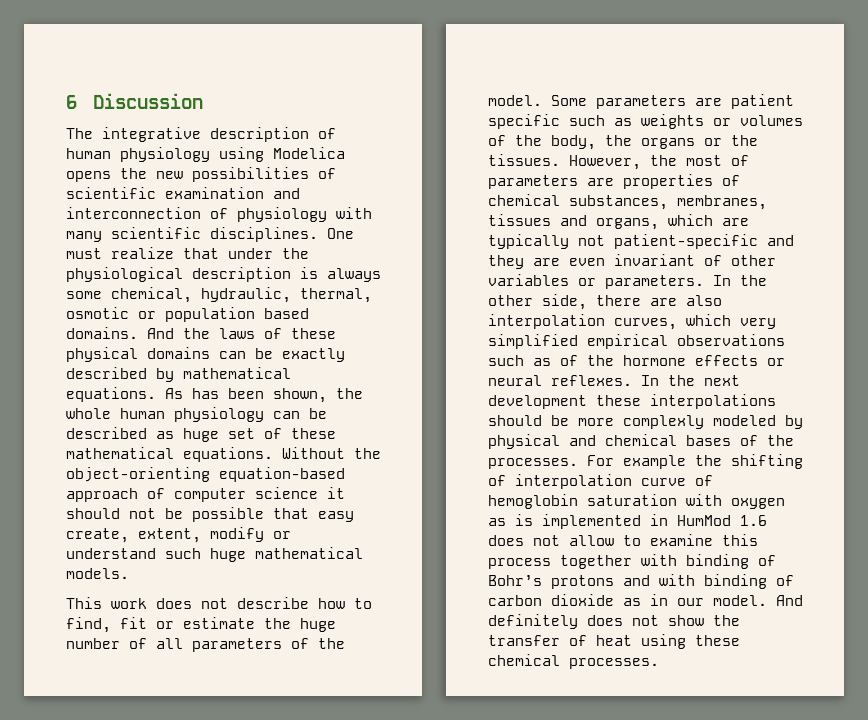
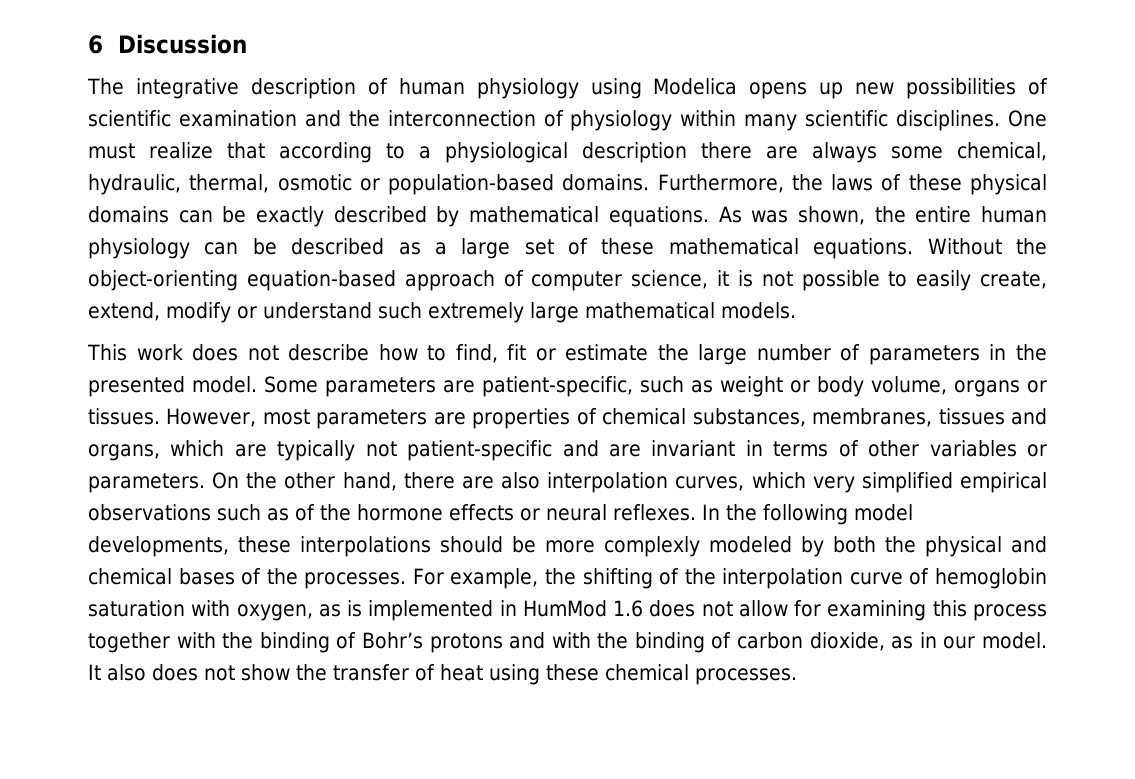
- The integrative description of human physiology using Modelica opens the new possibilities of scientific examination and interconnection of physiology with many scientific disciplines.
+ The integrative description of human physiology using Modelica opens up new possibilities of scientific examination and the interconnection of physiology within many scientific disciplines.
- One must realize that under the physiological description is always some chemical, hydraulic, thermal, osmotic or population based domains. And the laws of these physical domains can be exactly described by mathematical equations.
+ One must realize that according to a physiological description there are always some chemical, hydraulic, thermal, osmotic or population-based domains. Furthermore, the laws of these physical domains can be exactly described by mathematical equations.
- As has been shown, the whole human physiology can be described as huge set of these mathematical equations.
+ As was shown, the entire human physiology can be described as a large set of these mathematical equations.
- Without the object-orienting equation-based approach of computer science it should not be possible that easy create, extent, modify or understand such huge mathematical models.
+ Without the object-orienting equation-based approach of computer science, it is not possible to easily create, extend, modify or understand such extremely large mathematical models.
- This work does not describe how to find, fit or estimate the huge number of all parameters of the model. Some parameters are patient specific such as weights or volumes of the body, the organs or the tissues.
+ This work does not describe how to find, fit or estimate the large number of parameters in the presented model. Some parameters are patient-specific, such as weight or body volume, organs or tissues.
- However, the most of parameters are properties of chemical substances, membranes, tissues and organs, which are typically not patient-specific and they are even invariant of other variables or parameters.
+ However, most parameters are properties of chemical substances, membranes, tissues and organs, which are typically not patient-specific and are invariant in terms of other variables or parameters.
- In the other side, there are also interpolation curves, which very simplified empirical observations such as of the hormone effects or neural reflexes.
+ On the other hand, there are also interpolation curves, which very simplified empirical observations such as of the hormone effects or neural reflexes.
- In the next development these interpolations should be more complexly modeled by physical and chemical bases of the processes.
+ In the following model developments, these interpolations should be more complexly modeled by both the physical and chemical bases of the processes.
- For example the shifting of interpolation curve of hemoglobin saturation with oxygen as is implemented in HumMod 1.6 does not allow to examine this process together with binding of Bohr’s protons and with binding of carbon dioxide as in our model.
+ For example, the shifting of the interpolation curve of hemoglobin saturation with oxygen, as is implemented in HumMod 1.6 does not allow for examining this process together with the binding of Bohr’s protons and with the binding of carbon dioxide, as in our model.
- And definitely does not show the transfer of heat using these chemical processes.
+ It also does not show the transfer of heat using these chemical processes.

